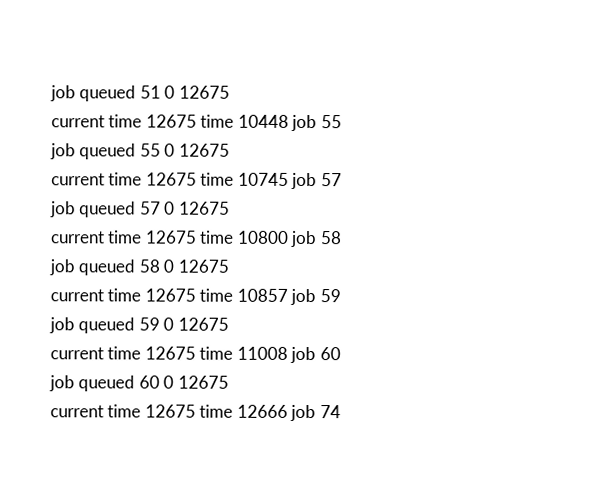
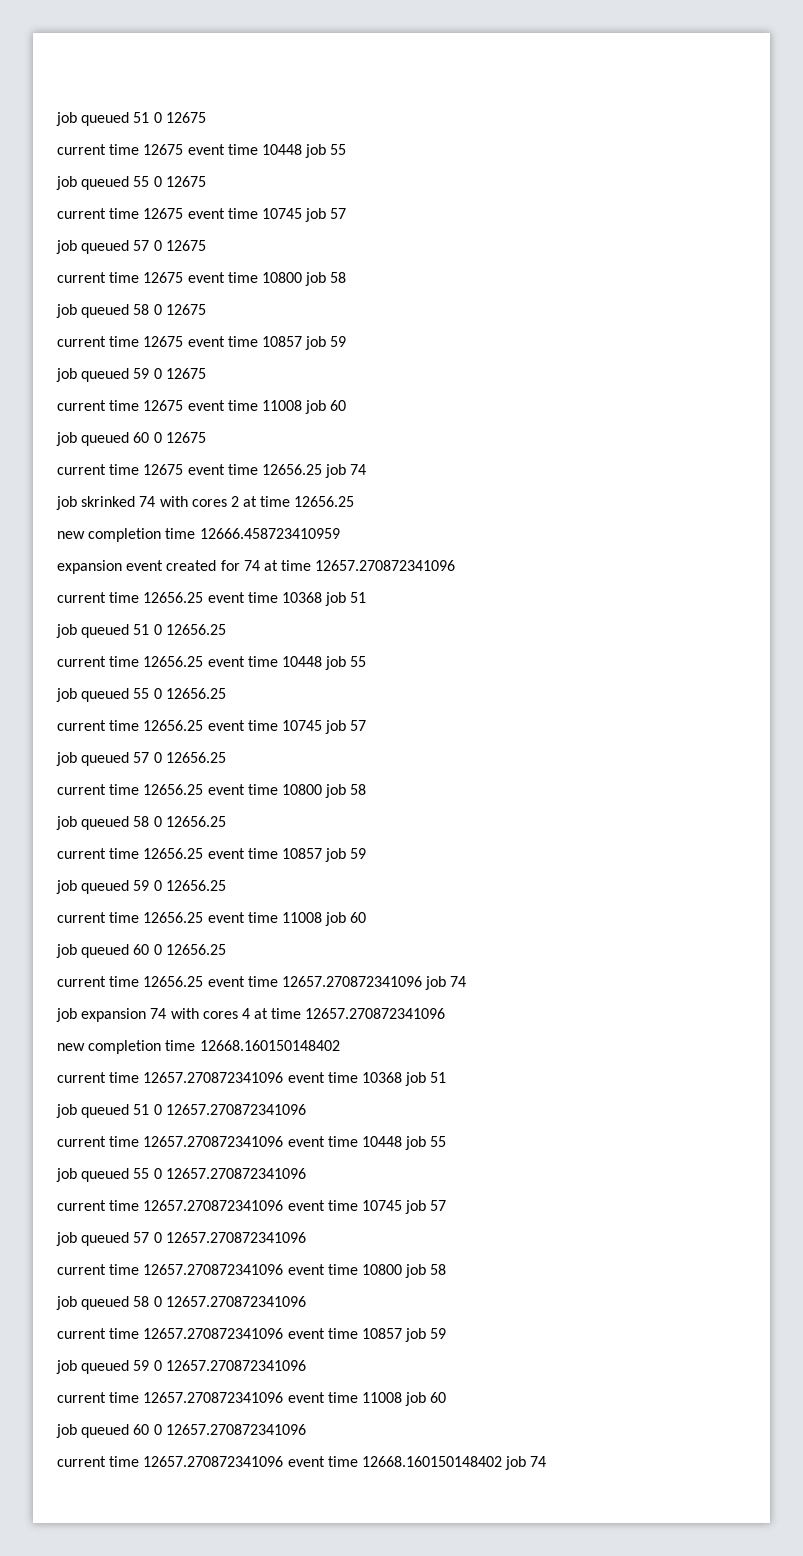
- current time 12675 time 10448 job 55
+ current time 12675 event time 10448 job 55
- current time 12675 time 10745 job 57
+ current time 12675 event time 10745 job 57
- current time 12675 time 10800 job 58
+ current time 12675 event time 10800 job 58
- current time 12675 time 10857 job 59
+ current time 12675 event time 10857 job 59
- current time 12675 time 11008 job 60
+ current time 12675 event time 11008 job 60
- current time 12675 time 12666 job 74
+ current time 12675 event time 12656.25 job 74
+ job skrinked 74 with cores 2 at time 12656.25
+ new completion time 12666.458723410959
+ expansion event created for 74 at time 12657.270872341096
+ current time 12656.25 event time 10368 job 51
+ job queued 51 0 12656.25
+ current time 12656.25 event time 10448 job 55
+ job queued 55 0 12656.25
+ current time 12656.25 event time 10745 job 57
+ job queued 57 0 12656.25
+ current time 12656.25 event time 10800 job 58
+ job queued 58 0 12656.25
+ current time 12656.25 event time 10857 job 59
+ job queued 59 0 12656.25
+ current time 12656.25 event time 11008 job 60
+ job queued 60 0 12656.25
+ current time 12656.25 event time 12657.270872341096 job 74
+ job expansion 74 with cores 4 at time 12657.270872341096
+ new completion time 12668.160150148402
+ current time 12657.270872341096 event time 10368 job 51
+ job queued 51 0 12657.270872341096
+ current time 12657.270872341096 event time 10448 job 55
+ job queued 55 0 12657.270872341096
+ current time 12657.270872341096 event time 10745 job 57
+ job queued 57 0 12657.270872341096
+ current time 12657.270872341096 event time 10800 job 58
+ job queued 58 0 12657.270872341096
+ current time 12657.270872341096 event time 10857 job 59
+ job queued 59 0 12657.270872341096
+ current time 12657.270872341096 event time 11008 job 60
+ job queued 60 0 12657.270872341096
+ current time 12657.270872341096 event time 12668.160150148402 job 74

